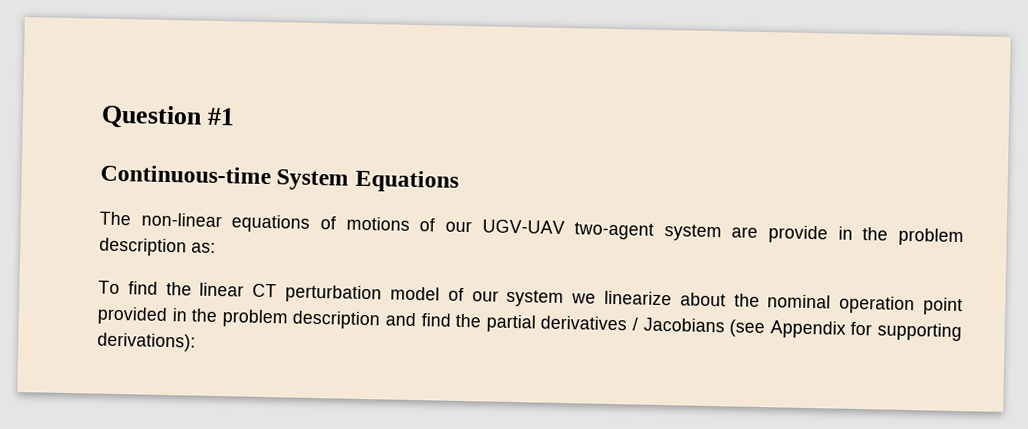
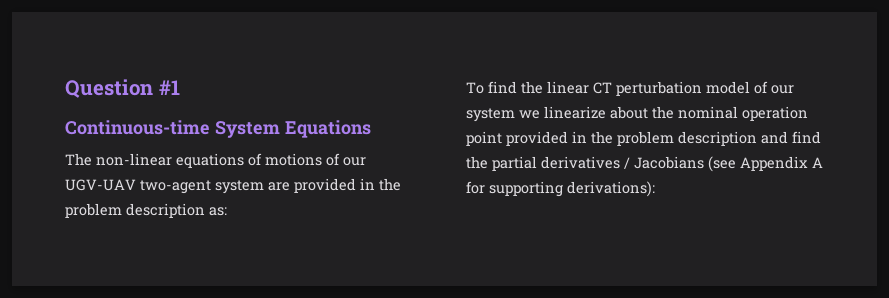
- The non-linear equations of motions of our UGV-UAV two-agent system are provide in the problem description as:
+ The non-linear equations of motions of our UGV-UAV two-agent system are provided in the problem description as:
- To find the linear CT perturbation model of our system we linearize about the nominal operation point provided in the problem description and find the partial derivatives / Jacobians (see Appendix for supporting derivations):
+ To find the linear CT perturbation model of our system we linearize about the nominal operation point provided in the problem description and find the partial derivatives / Jacobians (see Appendix A for supporting derivations):

